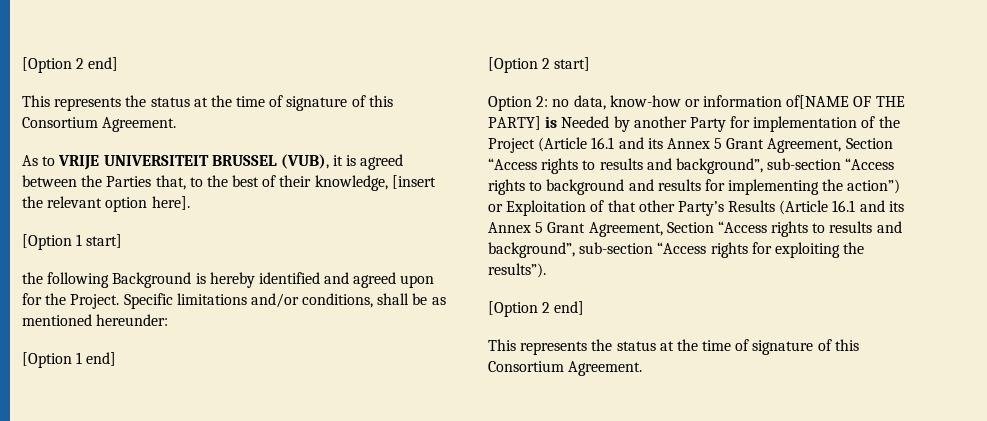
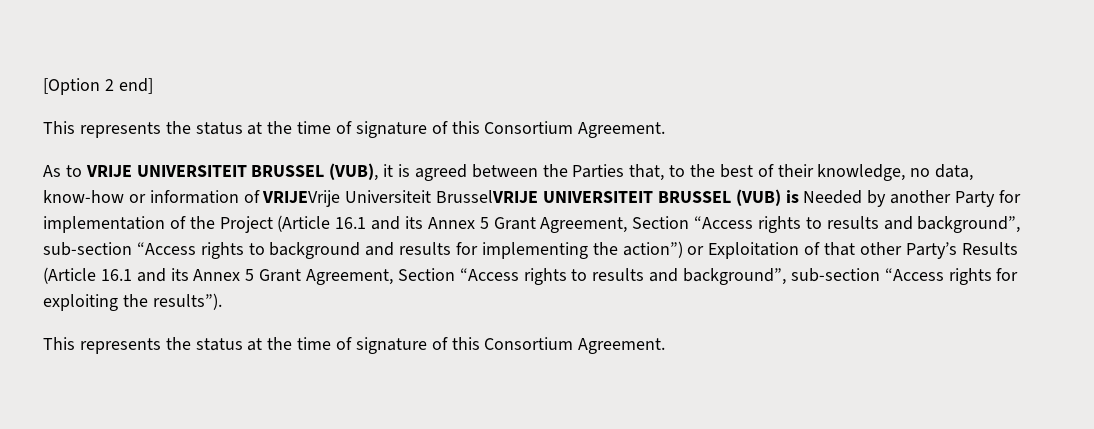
- As to VRIJE UNIVERSITEIT BRUSSEL (VUB), it is agreed between the Parties that, to the best of their knowledge, [insert the relevant option here].
- [Option 1 start]
- the following Background is hereby identified and agreed upon for the Project. Specific limitations and/or conditions, shall be as mentioned hereunder:
- [Option 1 end]
- [Option 2 start]
- Option 2: no data, know-how or information of[NAME OF THE PARTY] is Needed by another Party for implementation of the Project (Article 16.1 and its Annex 5 Grant Agreement, Section “Access rights to results and background”, sub-section “Access rights to background and results for implementing the action”) or Exploitation of that other Party’s Results (Article 16.1 and its Annex 5 Grant Agreement, Section “Access rights to results and background”, sub-section “Access rights for exploiting the results”).
- [Option 2 end]
+ As to VRIJE UNIVERSITEIT BRUSSEL (VUB), it is agreed between the Parties that, to the best of their knowledge, no data, know-how or information of VRIJEVrije Universiteit BrusselVRIJE UNIVERSITEIT BRUSSEL (VUB) is Needed by another Party for implementation of the Project (Article 16.1 and its Annex 5 Grant Agreement, Section “Access rights to results and background”, sub-section “Access rights to background and results for implementing the action”) or Exploitation of that other Party’s Results (Article 16.1 and its Annex 5 Grant Agreement, Section “Access rights to results and background”, sub-section “Access rights for exploiting the results”).

